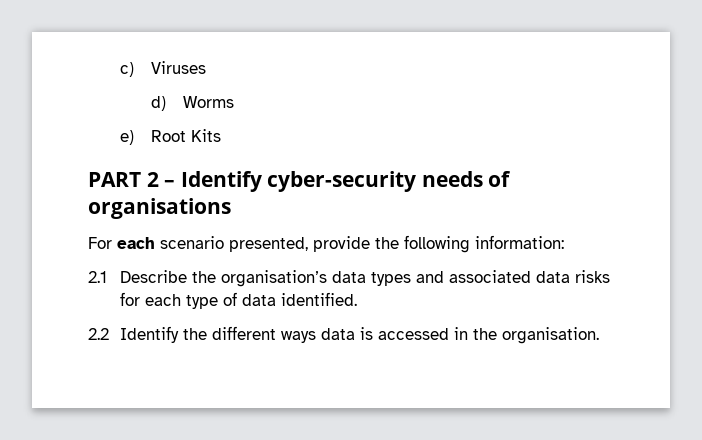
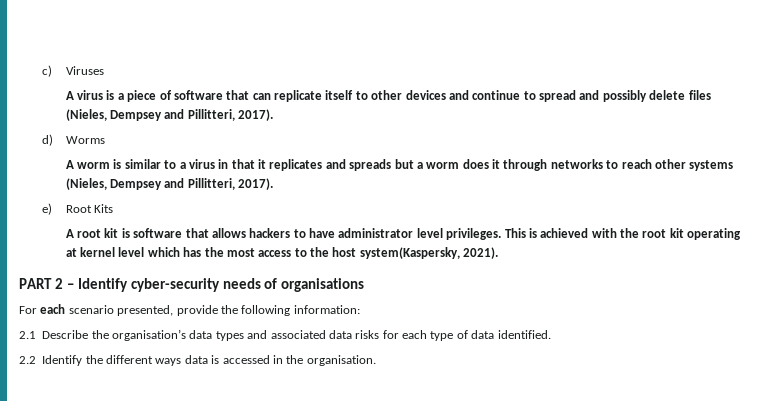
+ A virus is a piece of software that can replicate itself to other devices and continue to spread and possibly delete files (Nieles, Dempsey and Pillitteri, 2017).
  d) Worms
+ A worm is similar to a virus in that it replicates and spreads but a worm does it through networks to reach other systems (Nieles, Dempsey and Pillitteri, 2017).
  e) Root Kits
+ A root kit is software that allows hackers to have administrator level privileges. This is achieved with the root kit operating at kernel level which has the most access to the host system(Kaspersky, 2021).

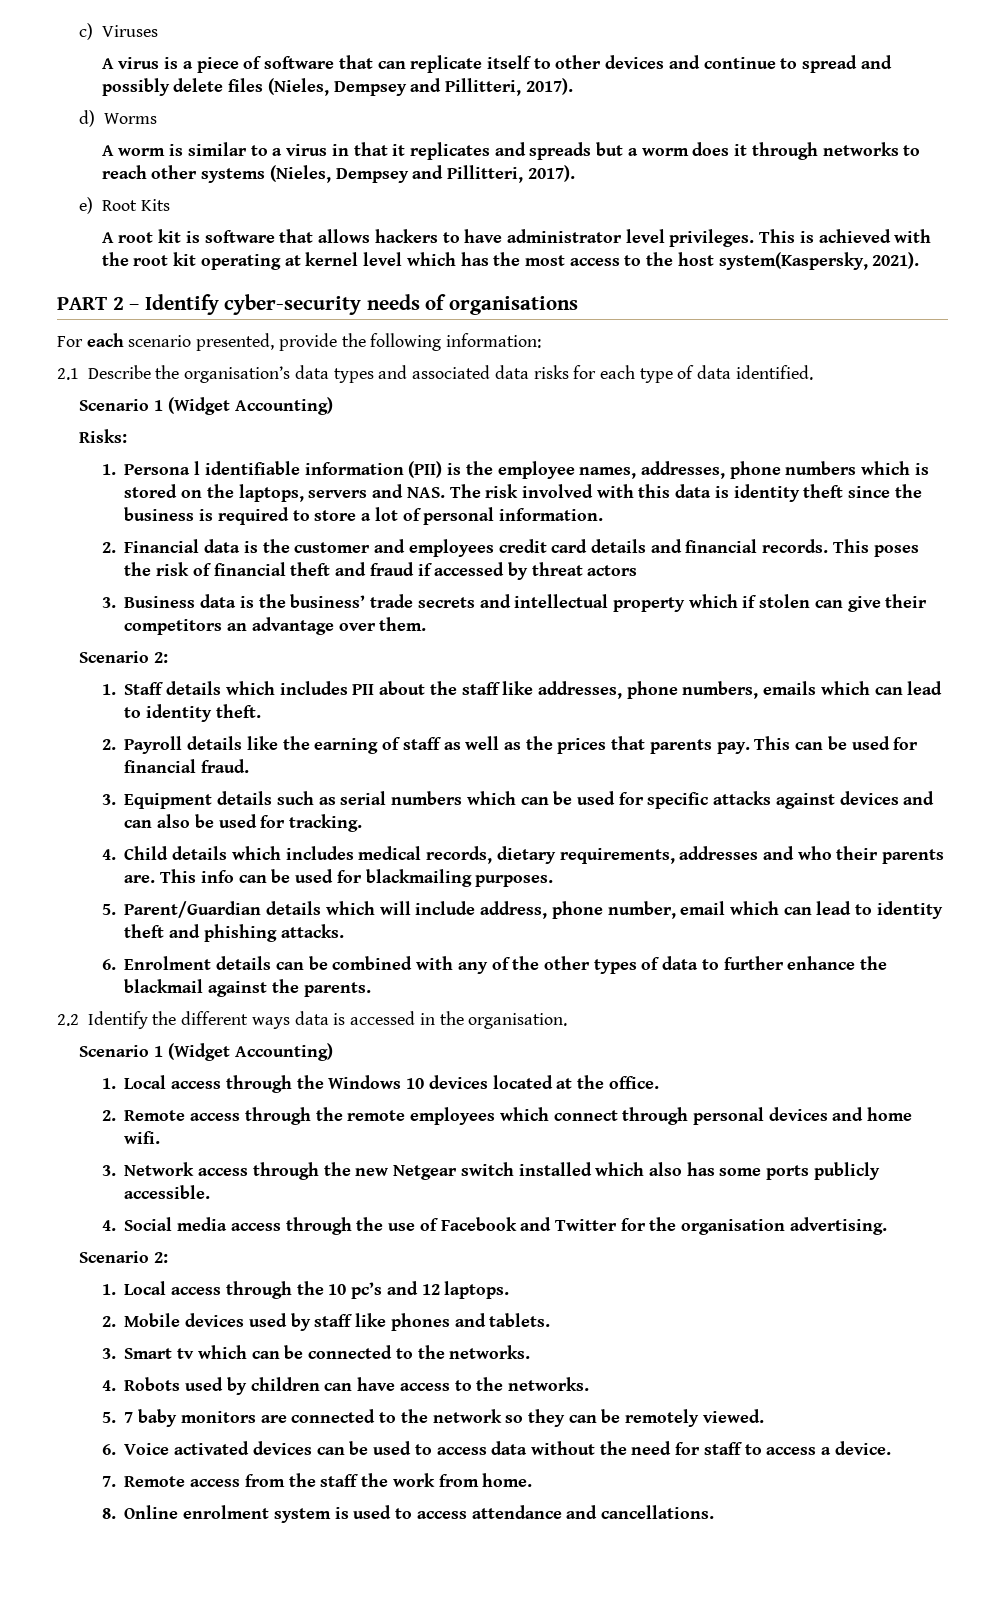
  2.1 Describe the organisation’s data types and associated data risks for each type of data identified.
+ Scenario 1 (Widget Accounting)
+ Risks:
+ 1. Persona l identifiable information (PII) is the employee names, addresses, phone numbers which is stored on the laptops, servers and NAS. The risk involved with this data is identity theft since the business is required to store a lot of personal information.
+ 2. Financial data is the customer and employees credit card details and financial records. This poses the risk of financial theft and fraud if accessed by threat actors
+ 3. Business data is the business’ trade secrets and intellectual property which if stolen can give their competitors an advantage over them.
+ Scenario 2:
+ 1. Staff details which includes PII about the staff like addresses, phone numbers, emails which can lead to identity theft.
+ 2. Payroll details like the earning of staff as well as the prices that parents pay. This can be used for financial fraud.
+ 3. Equipment details such as serial numbers which can be used for specific attacks against devices and can also be used for tracking.
+ 4. Child details which includes medical records, dietary requirements, addresses and who their parents are. This info can be used for blackmailing purposes.
+ 5. Parent/Guardian details which will include address, phone number, email which can lead to identity theft and phishing attacks.
+ 6. Enrolment details can be combined with any of the other types of data to further enhance the blackmail against the parents.
  2.2 Identify the different ways data is accessed in the organisation.
+ Scenario 1 (Widget Accounting)
+ 1. Local access through the Windows 10 devices located at the office.
+ 2. Remote access through the remote employees which connect through personal devices and home wifi.
+ 3. Network access through the new Netgear switch installed which also has some ports publicly accessible.
+ 4. Social media access through the use of Facebook and Twitter for the organisation advertising.
+ Scenario 2:
+ 1. Local access through the 10 pc’s and 12 laptops.
+ 2. Mobile devices used by staff like phones and tablets.
+ 3. Smart tv which can be connected to the networks.
+ 4. Robots used by children can have access to the networks.
+ 5. 7 baby monitors are connected to the network so they can be remotely viewed.
+ 6. Voice activated devices can be used to access data without the need for staff to access a device.
+ 7. Remote access from the staff the work from home.
+ 8. Online enrolment system is used to access attendance and cancellations.

